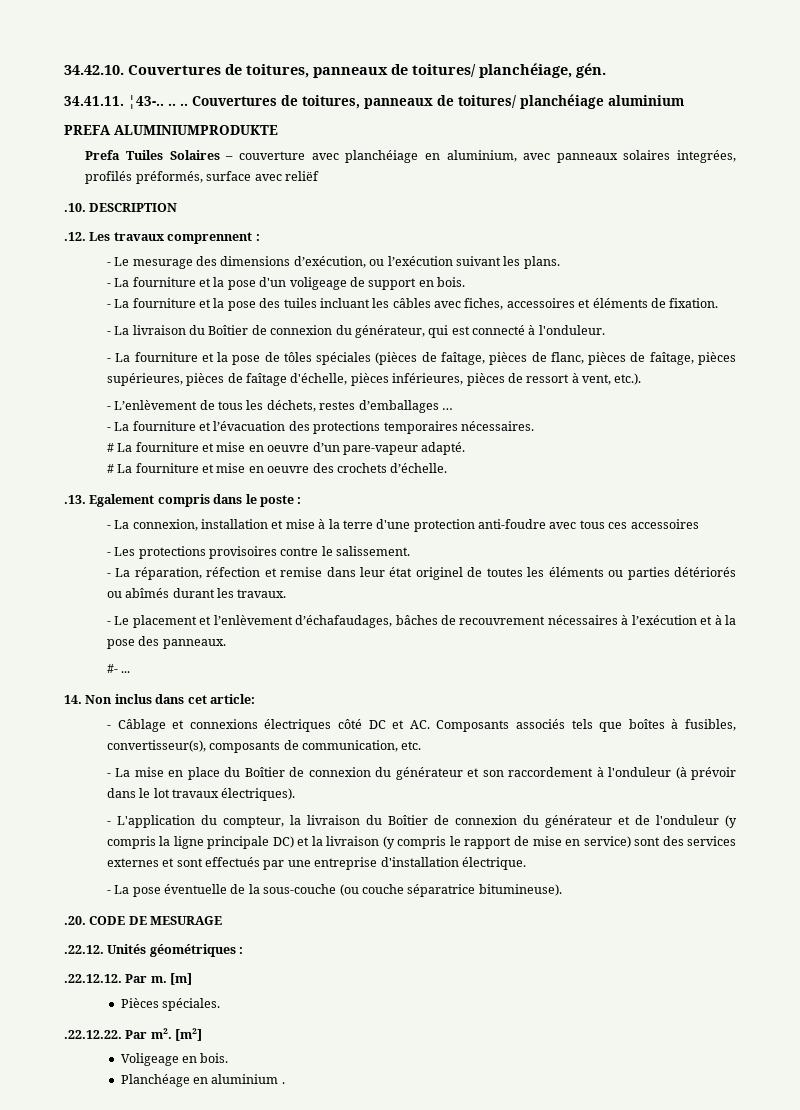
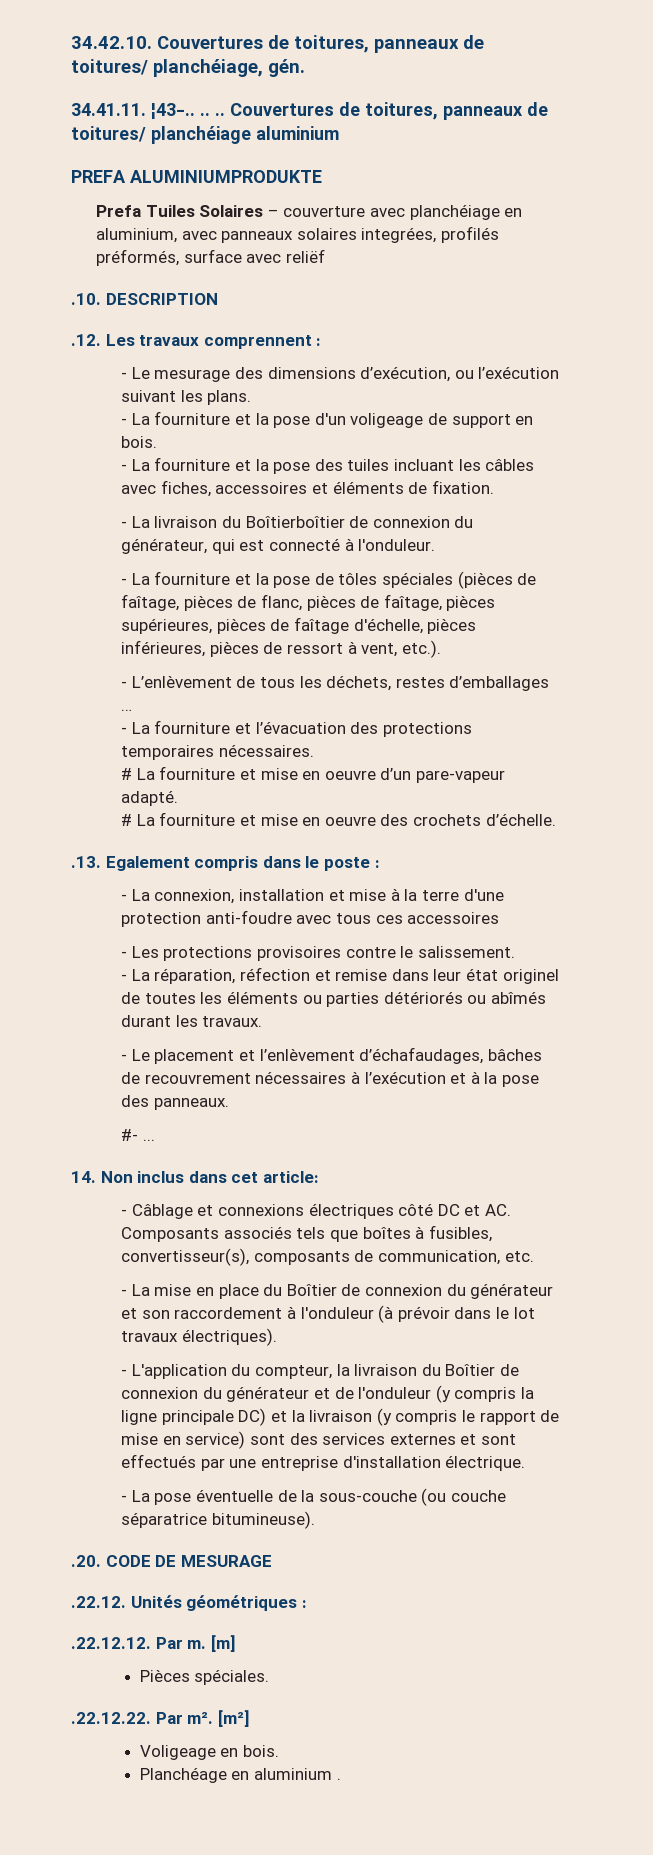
- - La livraison du Boîtier de connexion du générateur, qui est connecté à l'onduleur.
+ - La livraison du Boîtierboîtier de connexion du générateur, qui est connecté à l'onduleur.

